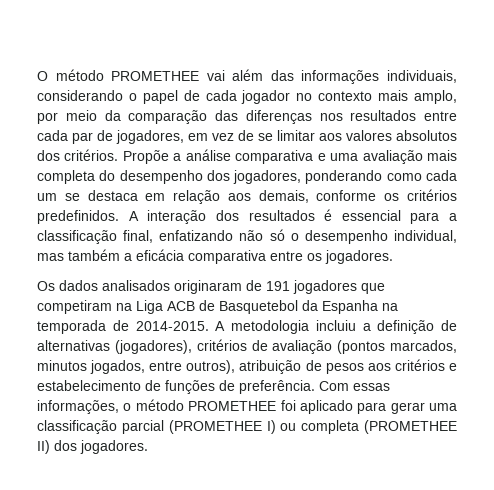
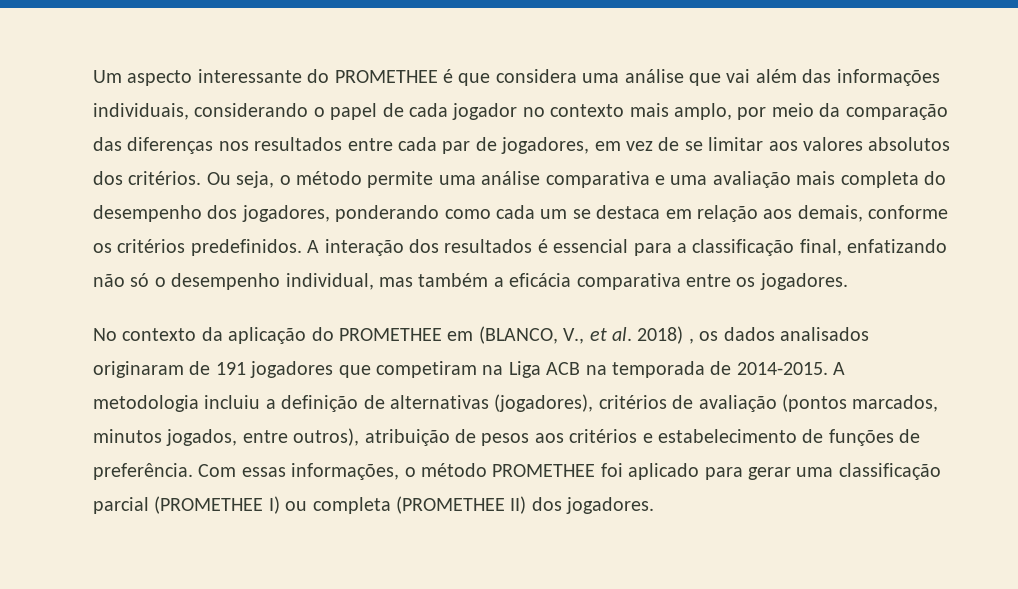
- O método PROMETHEE vai além das informações individuais, considerando o papel de cada jogador no contexto mais amplo, por meio da comparação das diferenças nos resultados entre cada par de jogadores, em vez de se limitar aos valores absolutos dos critérios.
+ Um aspecto interessante do PROMETHEE é que considera uma análise que vai além das informações individuais, considerando o papel de cada jogador no contexto mais amplo, por meio da comparação das diferenças nos resultados entre cada par de jogadores, em vez de se limitar aos valores absolutos dos critérios.
- Propõe a análise comparativa e uma avaliação mais completa do desempenho dos jogadores, ponderando como cada um se destaca em relação aos demais, conforme os critérios predefinidos.
+ Ou seja, o método permite uma análise comparativa e uma avaliação mais completa do desempenho dos jogadores, ponderando como cada um se destaca em relação aos demais, conforme os critérios predefinidos.
- Os dados analisados originaram de 191 jogadores que competiram na Liga ACB de Basquetebol da Espanha na temporada de 2014-2015.
+ No contexto da aplicação do PROMETHEE em (BLANCO, V., et al. 2018) , os dados analisados originaram de 191 jogadores que competiram na Liga ACB na temporada de 2014-2015.

